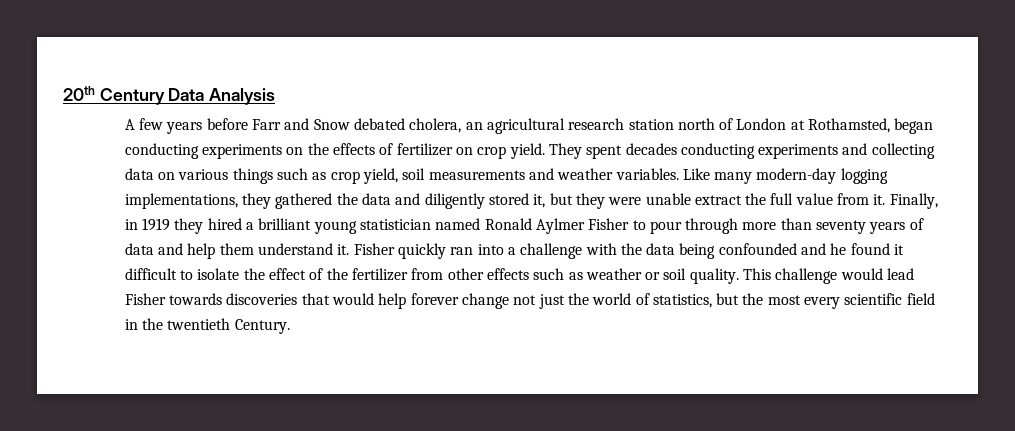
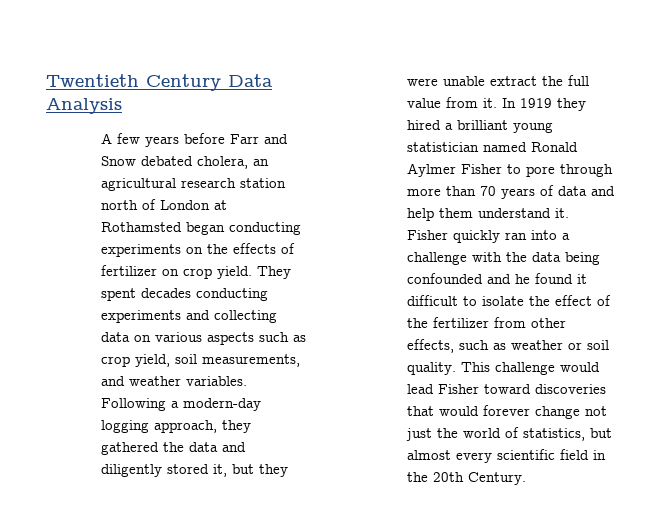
- 20th Century Data Analysis
+ Twentieth Century Data Analysis
- A few years before Farr and Snow debated cholera, an agricultural research station north of London at Rothamsted, began conducting experiments on the effects of fertilizer on crop yield.
+ A few years before Farr and Snow debated cholera, an agricultural research station north of London at Rothamsted began conducting experiments on the effects of fertilizer on crop yield.
- They spent decades conducting experiments and collecting data on various things such as crop yield, soil measurements and weather variables.
+ They spent decades conducting experiments and collecting data on various aspects such as crop yield, soil measurements, and weather variables.
- Like many modern-day logging implementations, they gathered the data and diligently stored it, but they were unable extract the full value from it.
+ Following a modern-day logging approach, they gathered the data and diligently stored it, but they were unable extract the full value from it.
- Finally, in 1919 they hired a brilliant young statistician named Ronald Aylmer Fisher to pour through more than seventy years of data and help them understand it.
+ In 1919 they hired a brilliant young statistician named Ronald Aylmer Fisher to pore through more than 70 years of data and help them understand it.
- Fisher quickly ran into a challenge with the data being confounded and he found it difficult to isolate the effect of the fertilizer from other effects such as weather or soil quality.
+ Fisher quickly ran into a challenge with the data being confounded and he found it difficult to isolate the effect of the fertilizer from other effects, such as weather or soil quality.
- This challenge would lead Fisher towards discoveries that would help forever change not just the world of statistics, but the most every scientific field in the twentieth Century.
+ This challenge would lead Fisher toward discoveries that would forever change not just the world of statistics, but almost every scientific field in the 20th Century.

